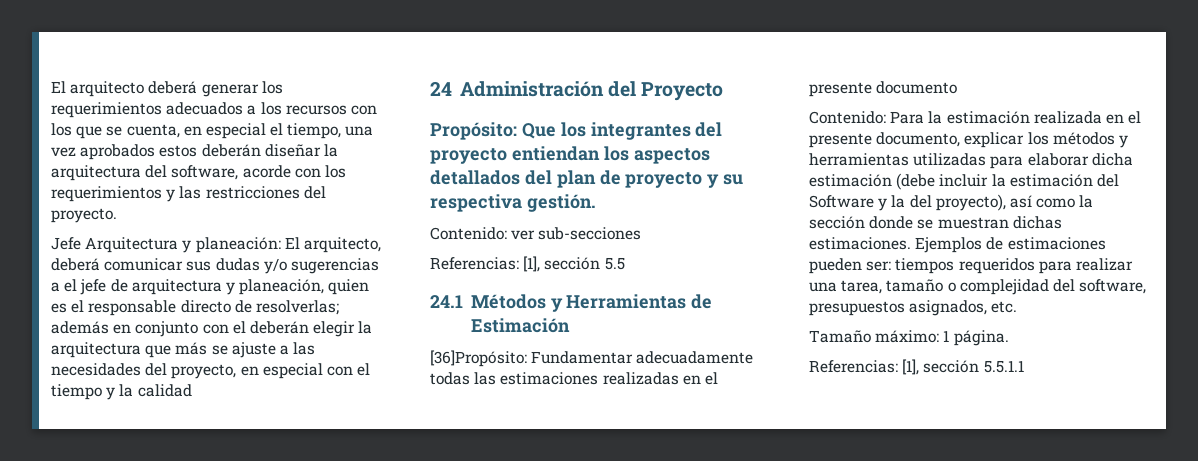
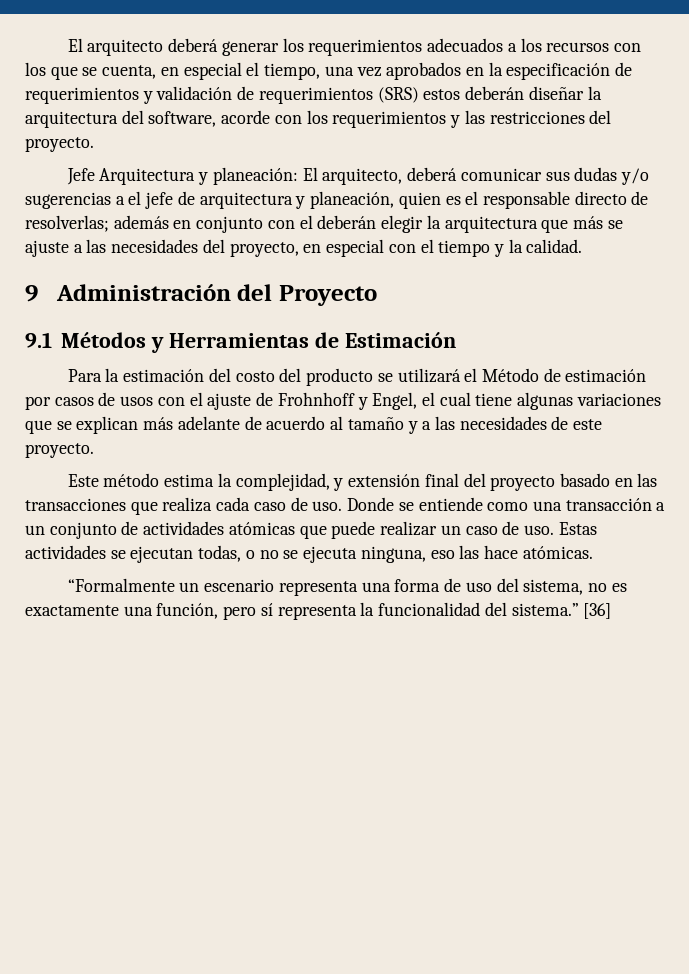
- El arquitecto deberá generar los requerimientos adecuados a los recursos con los que se cuenta, en especial el tiempo, una vez aprobados estos deberán diseñar la arquitectura del software, acorde con los requerimientos y las restricciones del proyecto.
+ El arquitecto deberá generar los requerimientos adecuados a los recursos con los que se cuenta, en especial el tiempo, una vez aprobados en la especificación de requerimientos y validación de requerimientos (SRS) estos deberán diseñar la arquitectura del software, acorde con los requerimientos y las restricciones del proyecto.
- Jefe Arquitectura y planeación: El arquitecto, deberá comunicar sus dudas y/o sugerencias a el jefe de arquitectura y planeación, quien es el responsable directo de resolverlas; además en conjunto con el deberán elegir la arquitectura que más se ajuste a las necesidades del proyecto, en especial con el tiempo y la calidad
- 24 Administración del Proyecto
+ Jefe Arquitectura y planeación: El arquitecto, deberá comunicar sus dudas y/o sugerencias a el jefe de arquitectura y planeación, quien es el responsable directo de resolverlas; además en conjunto con el deberán elegir la arquitectura que más se ajuste a las necesidades del proyecto, en especial con el tiempo y la calidad.
+ 9 Administración del Proyecto
- Propósito: Que los integrantes del proyecto entiendan los aspectos detallados del plan de proyecto y su respectiva gestión.
- Contenido: ver sub-secciones
- Referencias: [1], sección 5.5
- 24.1 Métodos y Herramientas de Estimación
+ 9.1 Métodos y Herramientas de Estimación
- [36]Propósito: Fundamentar adecuadamente todas las estimaciones realizadas en el presente documento
- Contenido: Para la estimación realizada en el presente documento, explicar los métodos y herramientas utilizadas para elaborar dicha estimación (debe incluir la estimación del Software y la del proyecto), así como la sección donde se muestran dichas estimaciones. Ejemplos de estimaciones pueden ser: tiempos requeridos para realizar una tarea, tamaño o complejidad del software, presupuestos asignados, etc.
- Tamaño máximo: 1 página.
- Referencias: [1], sección 5.5.1.1
+ Para la estimación del costo del producto se utilizará el Método de estimación por casos de usos con el ajuste de Frohnhoff y Engel, el cual tiene algunas variaciones que se explican más adelante de acuerdo al tamaño y a las necesidades de este proyecto.
+ Este método estima la complejidad, y extensión final del proyecto basado en las transacciones que realiza cada caso de uso. Donde se entiende como una transacción a un conjunto de actividades atómicas que puede realizar un caso de uso. Estas actividades se ejecutan todas, o no se ejecuta ninguna, eso las hace atómicas.
+ “Formalmente un escenario representa una forma de uso del sistema, no es exactamente una función, pero sí representa la funcionalidad del sistema.” [36]

